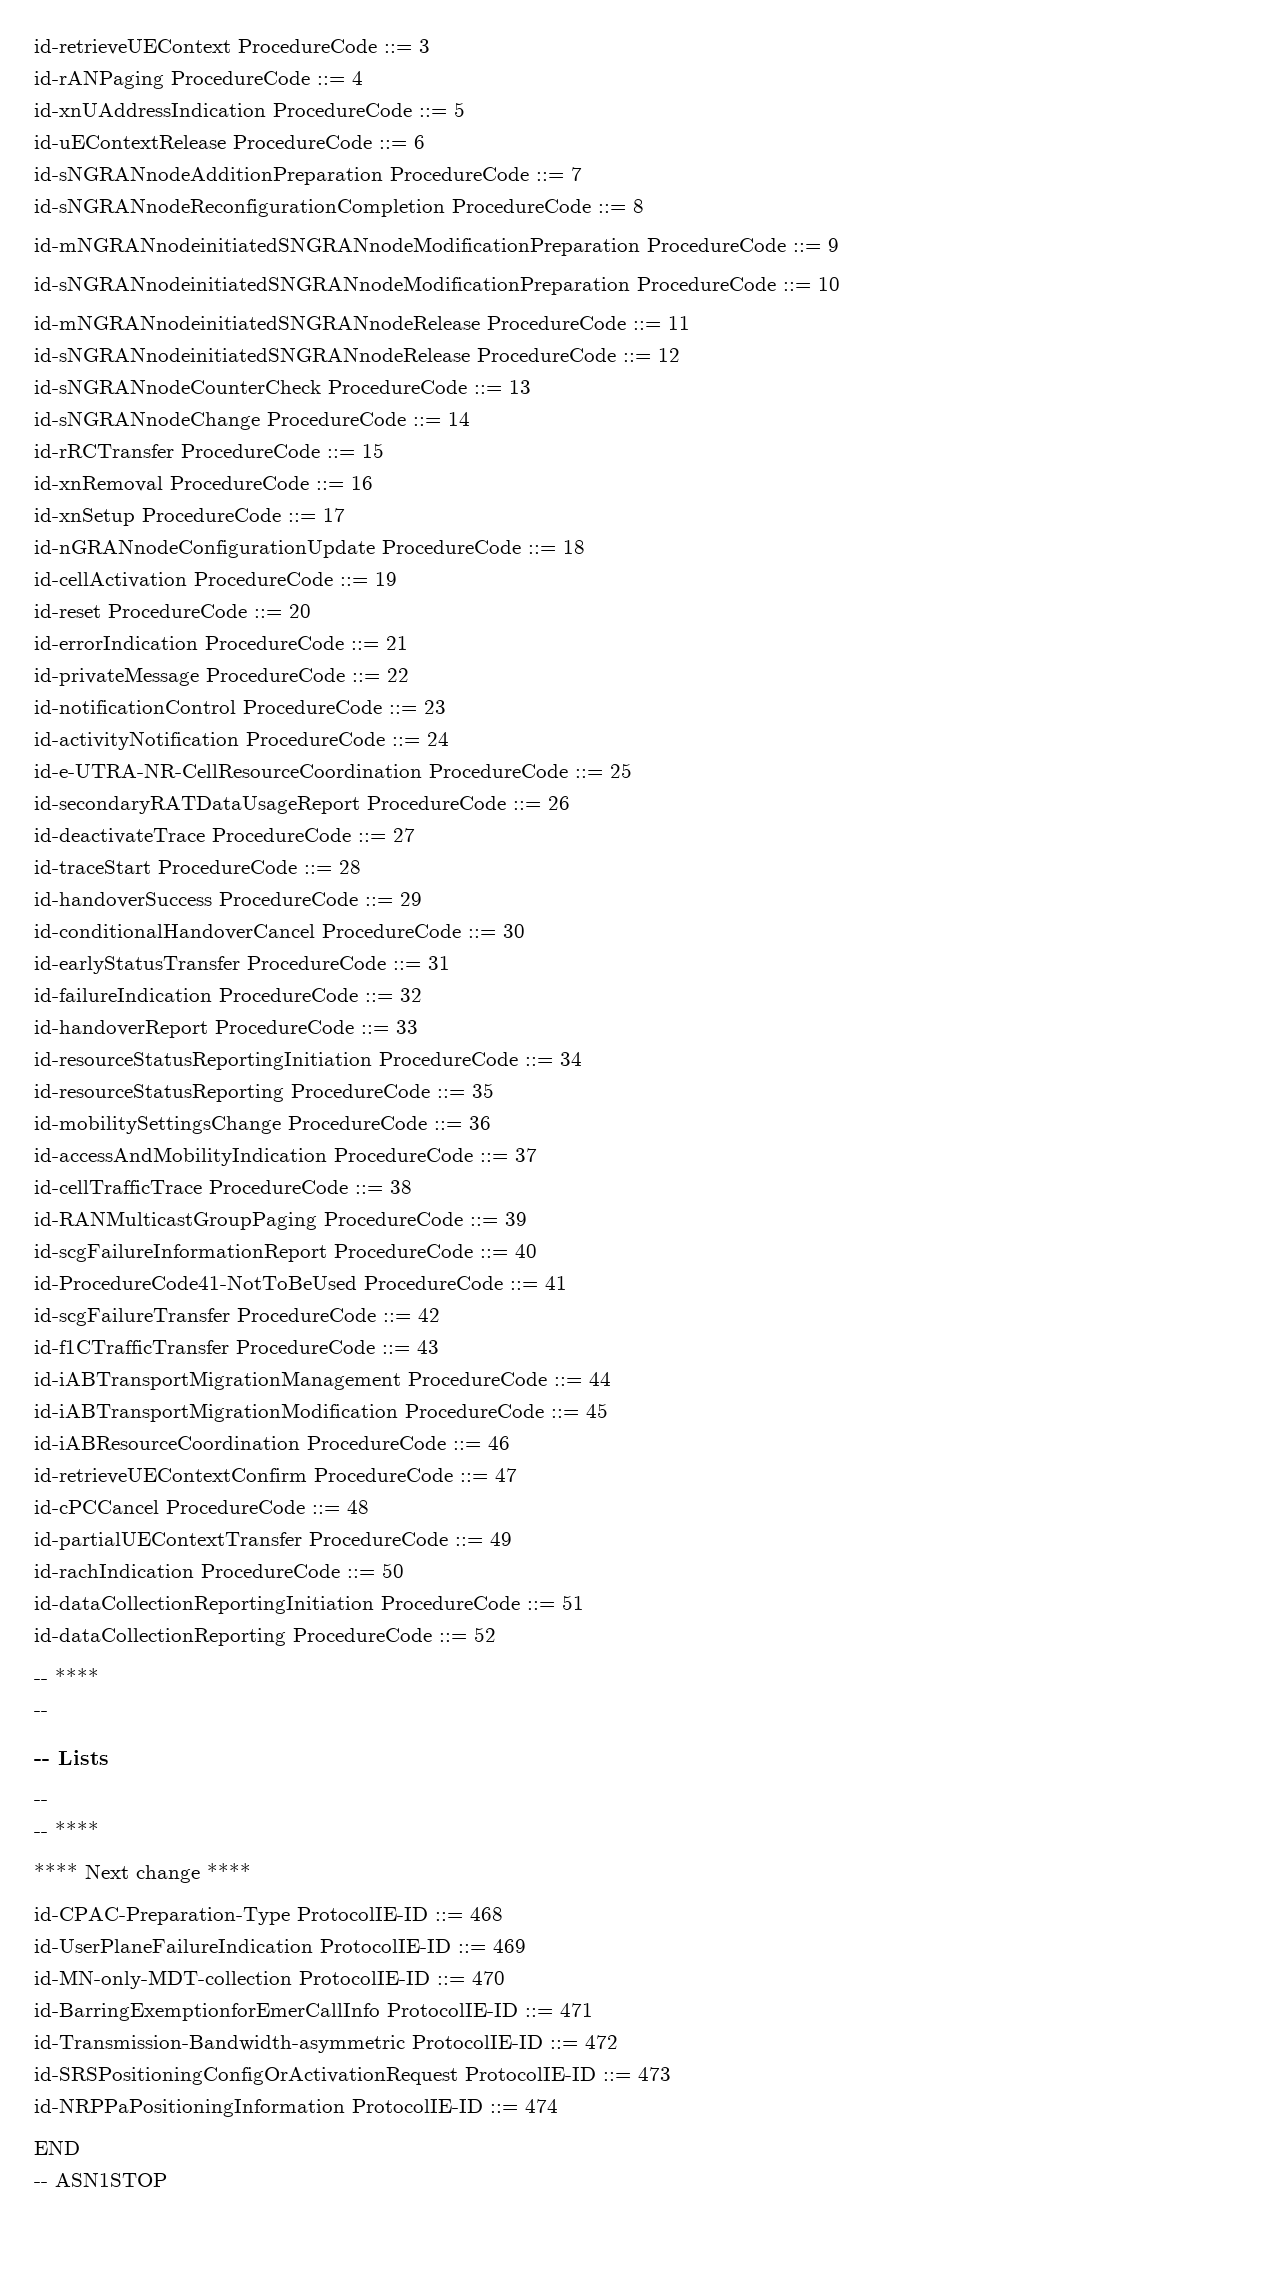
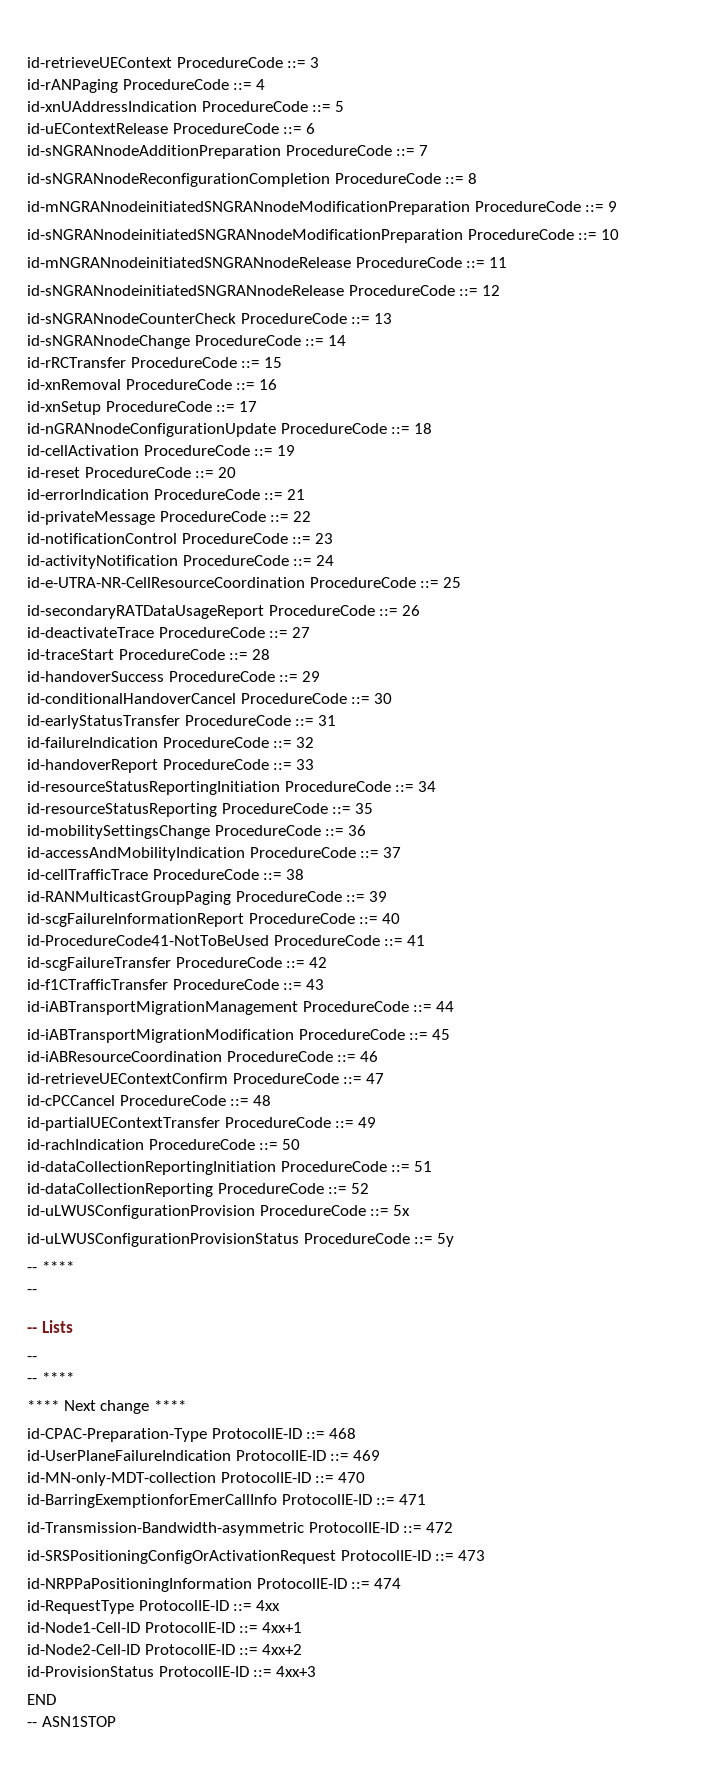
+ id-uLWUSConfigurationProvision ProcedureCode ::= 5x
+ id-uLWUSConfigurationProvisionStatus ProcedureCode ::= 5y
+ id-RequestType ProtocolIE-ID ::= 4xx
+ id-Node1-Cell-ID ProtocolIE-ID ::= 4xx+1
+ id-Node2-Cell-ID ProtocolIE-ID ::= 4xx+2
+ id-ProvisionStatus ProtocolIE-ID ::= 4xx+3

